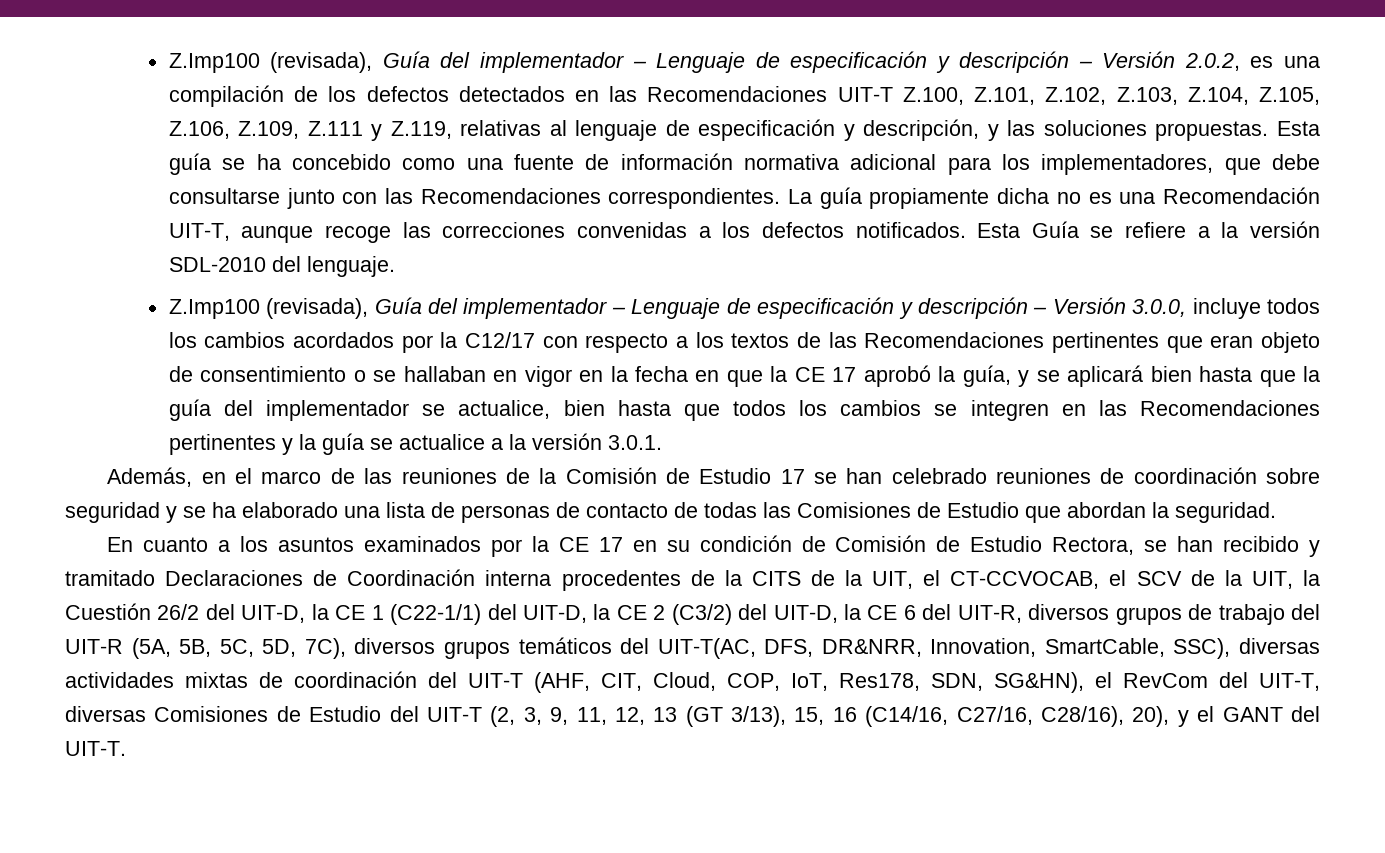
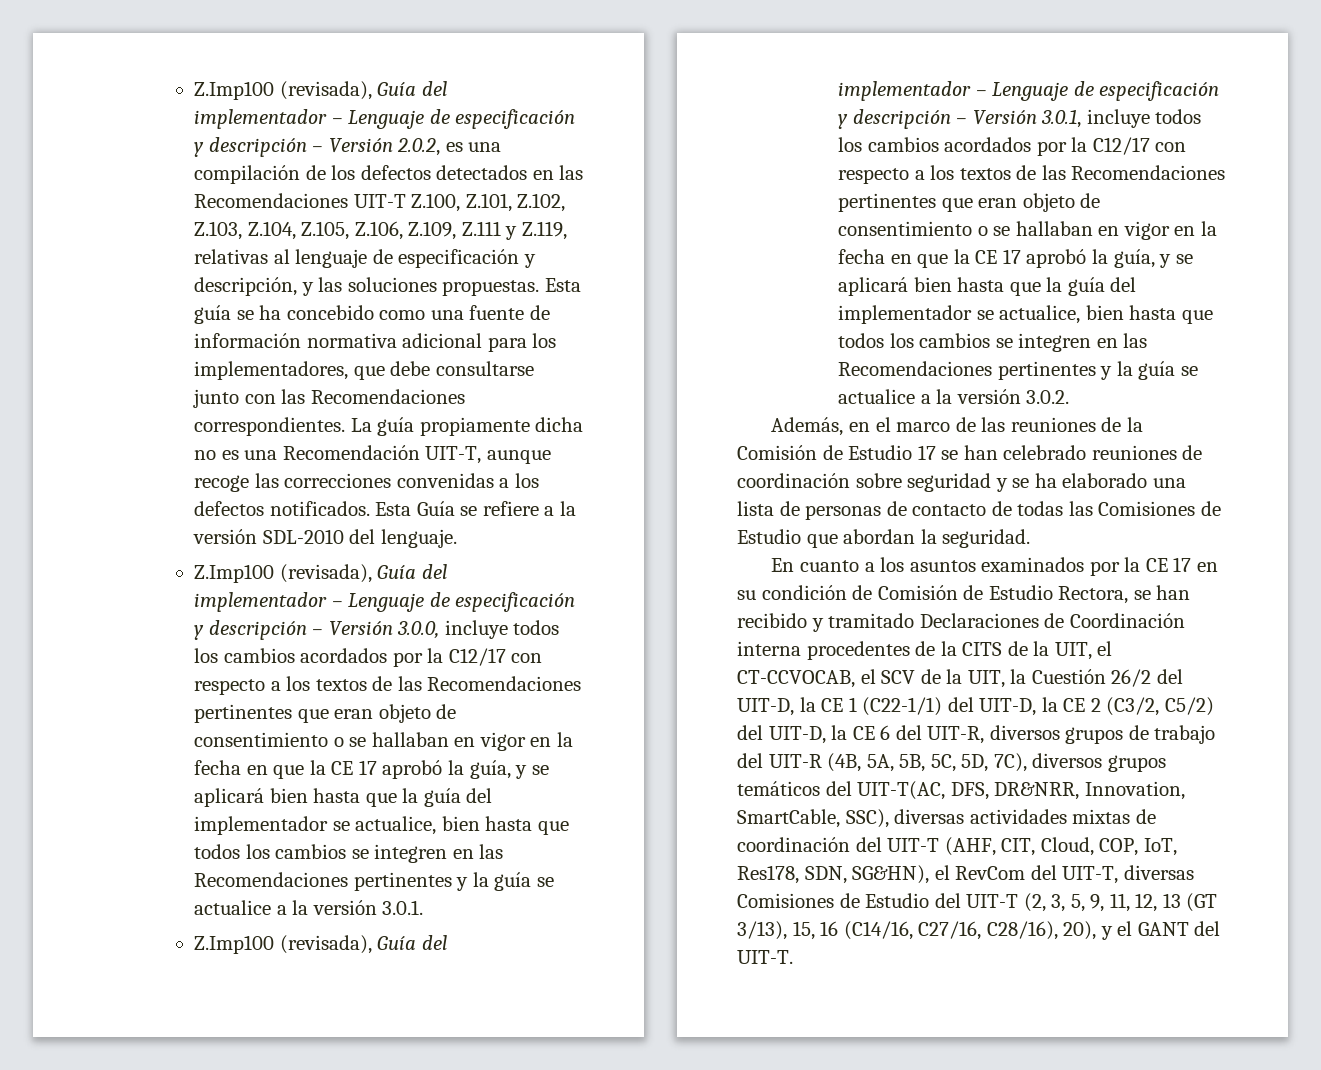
+ Z.Imp100 (revisada), Guía del implementador – Lenguaje de especificación y descripción – Versión 3.0.1, incluye todos los cambios acordados por la C12/17 con respecto a los textos de las Recomendaciones pertinentes que eran objeto de consentimiento o se hallaban en vigor en la fecha en que la CE 17 aprobó la guía, y se aplicará bien hasta que la guía del implementador se actualice, bien hasta que todos los cambios se integren en las Recomendaciones pertinentes y la guía se actualice a la versión 3.0.2.
- En cuanto a los asuntos examinados por la CE 17 en su condición de Comisión de Estudio Rectora, se han recibido y tramitado Declaraciones de Coordinación interna procedentes de la CITS de la UIT, el CT-CCVOCAB, el SCV de la UIT, la Cuestión 26/2 del UIT-D, la CE 1 (C22-1/1) del UIT-D, la CE 2 (C3/2) del UIT-D, la CE 6 del UIT-R, diversos grupos de trabajo del UIT-R (5A, 5B, 5C, 5D, 7C), diversos grupos temáticos del UIT-T(AC, DFS, DR&NRR, Innovation, SmartCable, SSC), diversas actividades mixtas de coordinación del UIT-T (AHF, CIT, Cloud, COP, IoT, Res178, SDN, SG&HN), el RevCom del UIT-T, diversas Comisiones de Estudio del UIT-T (2, 3, 9, 11, 12, 13 (GT 3/13), 15, 16 (C14/16, C27/16, C28/16), 20), y el GANT del UIT-T.
+ En cuanto a los asuntos examinados por la CE 17 en su condición de Comisión de Estudio Rectora, se han recibido y tramitado Declaraciones de Coordinación interna procedentes de la CITS de la UIT, el CT-CCVOCAB, el SCV de la UIT, la Cuestión 26/2 del UIT-D, la CE 1 (C22-1/1) del UIT-D, la CE 2 (C3/2, C5/2) del UIT-D, la CE 6 del UIT-R, diversos grupos de trabajo del UIT-R (4B, 5A, 5B, 5C, 5D, 7C), diversos grupos temáticos del UIT-T(AC, DFS, DR&NRR, Innovation, SmartCable, SSC), diversas actividades mixtas de coordinación del UIT-T (AHF, CIT, Cloud, COP, IoT, Res178, SDN, SG&HN), el RevCom del UIT-T, diversas Comisiones de Estudio del UIT-T (2, 3, 5, 9, 11, 12, 13 (GT 3/13), 15, 16 (C14/16, C27/16, C28/16), 20), y el GANT del UIT-T.

